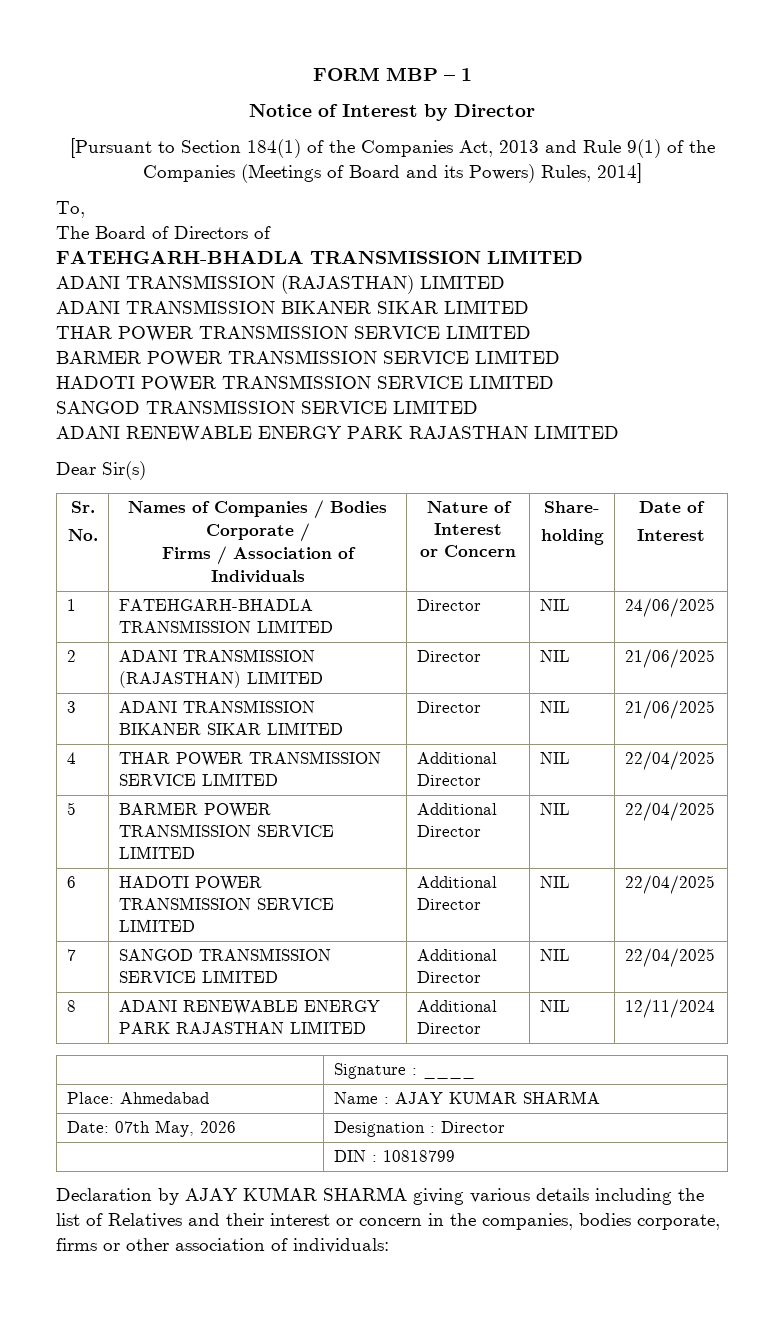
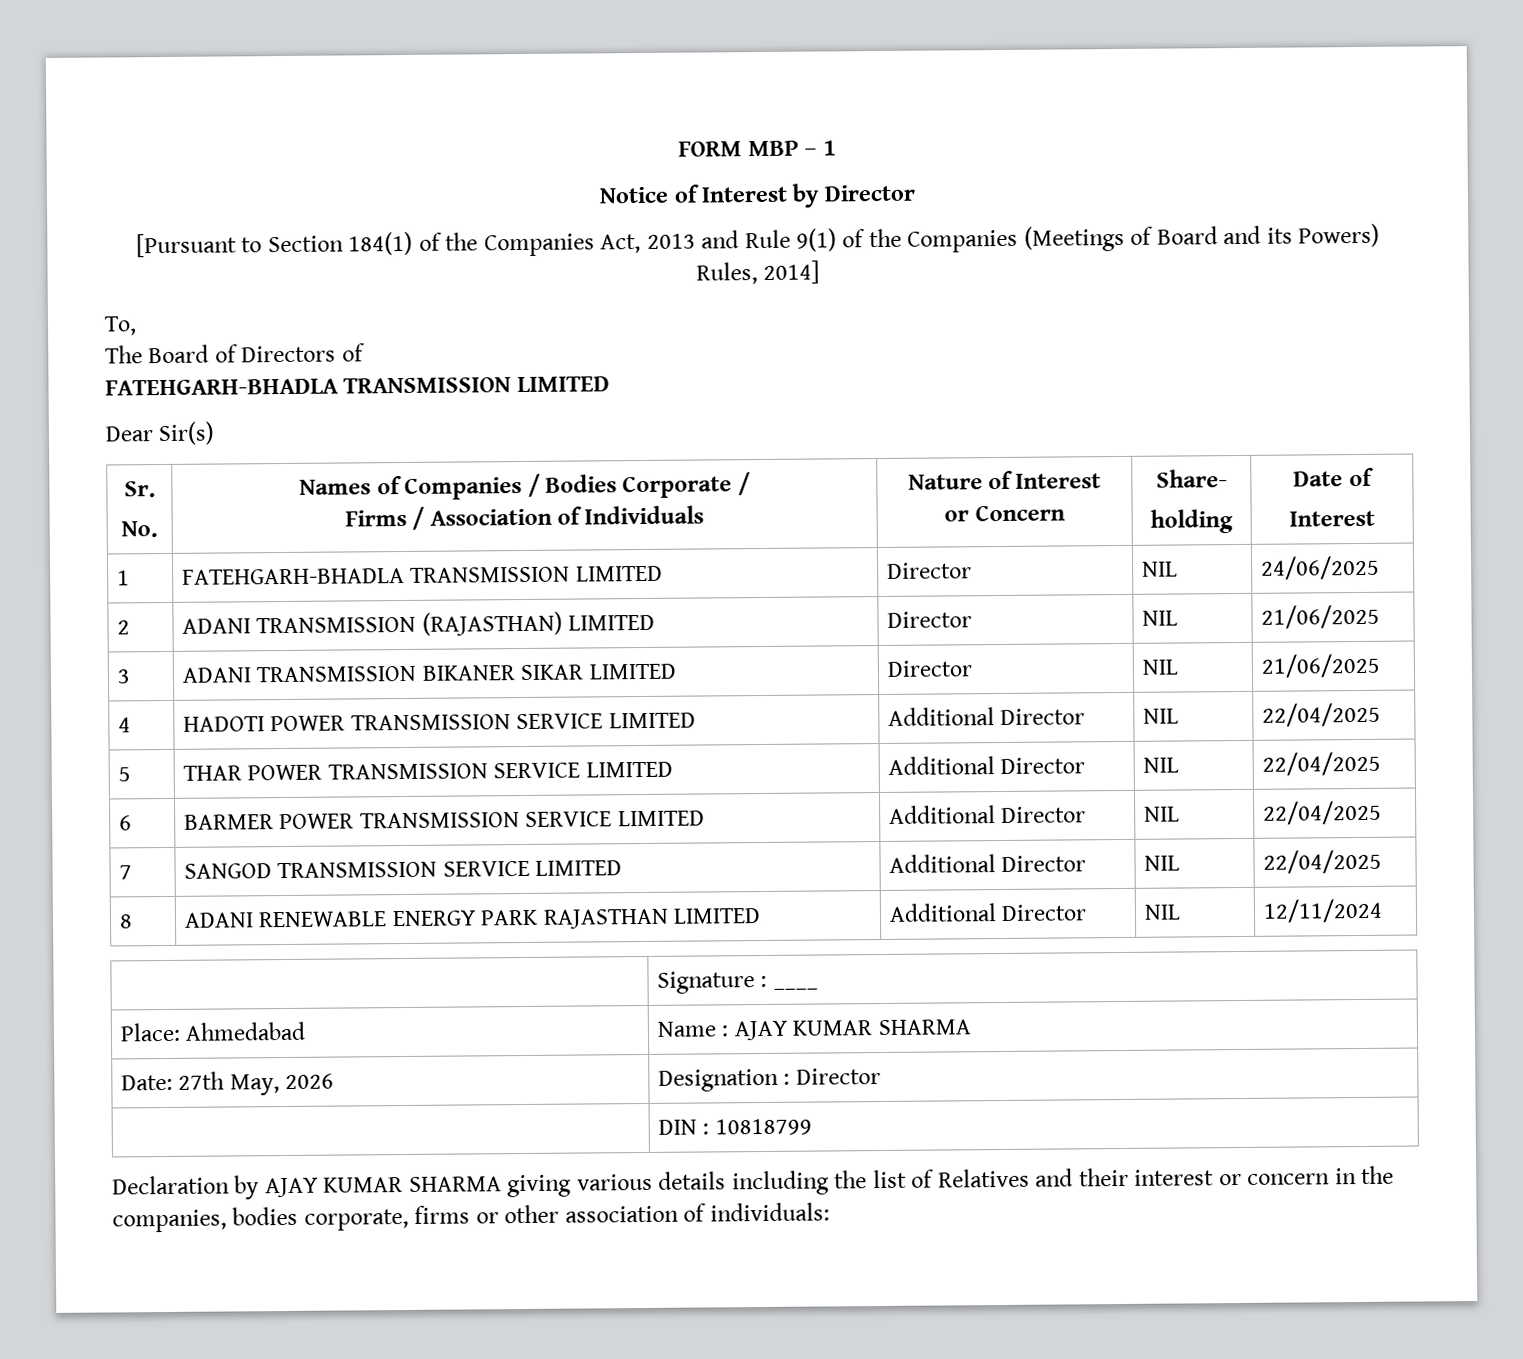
  The Board of Directors of
  FATEHGARH-BHADLA TRANSMISSION LIMITED
- ADANI TRANSMISSION (RAJASTHAN) LIMITED
- ADANI TRANSMISSION BIKANER SIKAR LIMITED
- THAR POWER TRANSMISSION SERVICE LIMITED
- BARMER POWER TRANSMISSION SERVICE LIMITED
- HADOTI POWER TRANSMISSION SERVICE LIMITED
- SANGOD TRANSMISSION SERVICE LIMITED
- ADANI RENEWABLE ENERGY PARK RAJASTHAN LIMITED
- 4 | THAR POWER TRANSMISSION SERVICE LIMITED | Additional Director | NIL | 22/04/2025
+ 4 | HADOTI POWER TRANSMISSION SERVICE LIMITED | Additional Director | NIL | 22/04/2025
- 5 | BARMER POWER TRANSMISSION SERVICE LIMITED | Additional Director | NIL | 22/04/2025
+ 5 | THAR POWER TRANSMISSION SERVICE LIMITED | Additional Director | NIL | 22/04/2025
- 6 | HADOTI POWER TRANSMISSION SERVICE LIMITED | Additional Director | NIL | 22/04/2025
+ 6 | BARMER POWER TRANSMISSION SERVICE LIMITED | Additional Director | NIL | 22/04/2025
- Date: 07th May, 2026 | Designation : Director
+ Date: 27th May, 2026 | Designation : Director

